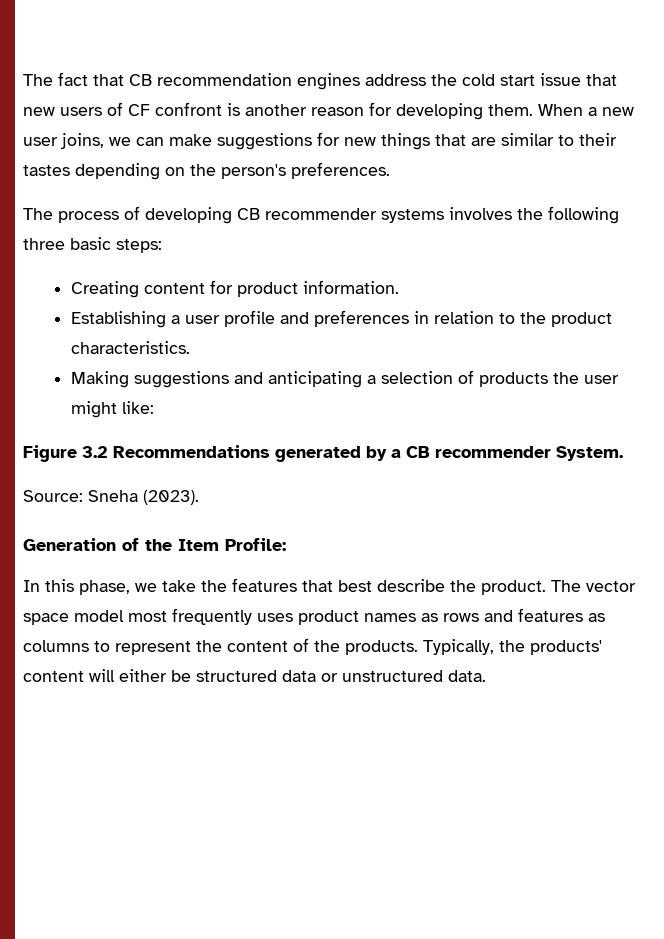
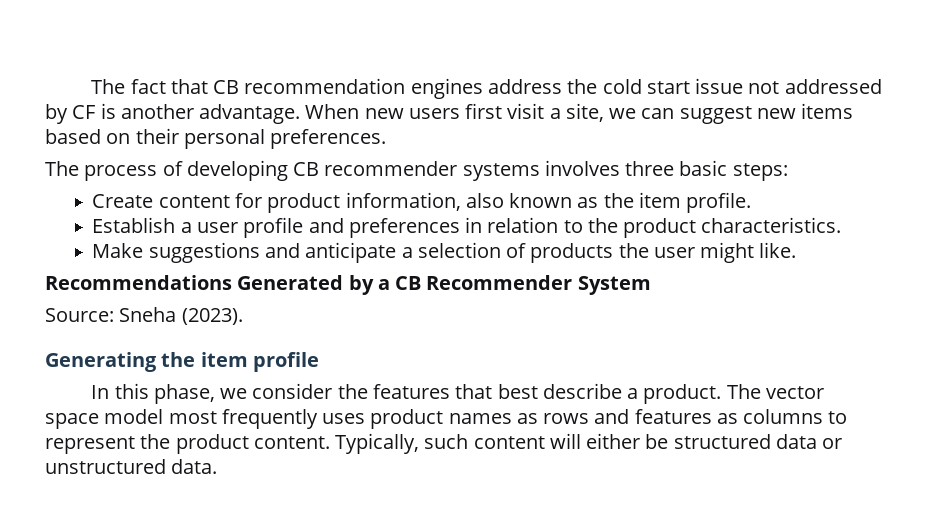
- The fact that CB recommendation engines address the cold start issue that new users of CF confront is another reason for developing them. When a new user joins, we can make suggestions for new things that are similar to their tastes depending on the person's preferences.
+ The fact that CB recommendation engines address the cold start issue not addressed by CF is another advantage. When new users first visit a site, we can suggest new items based on their personal preferences.
- The process of developing CB recommender systems involves the following three basic steps:
+ The process of developing CB recommender systems involves three basic steps:
- Creating content for product information.
- Establishing a user profile and preferences in relation to the product characteristics.
+ Create content for product information, also known as the item profile.
+ Establish a user profile and preferences in relation to the product characteristics.
- Making suggestions and anticipating a selection of products the user might like:
- Figure 3.2 Recommendations generated by a CB recommender System.
+ Make suggestions and anticipate a selection of products the user might like.
+ Recommendations Generated by a CB Recommender System
- Generation of the Item Profile:
+ Generating the item profile
- In this phase, we take the features that best describe the product.
+ In this phase, we consider the features that best describe a product.
- The vector space model most frequently uses product names as rows and features as columns to represent the content of the products. Typically, the products' content will either be structured data or unstructured data.
+ The vector space model most frequently uses product names as rows and features as columns to represent the product content. Typically, such content will either be structured data or unstructured data.

